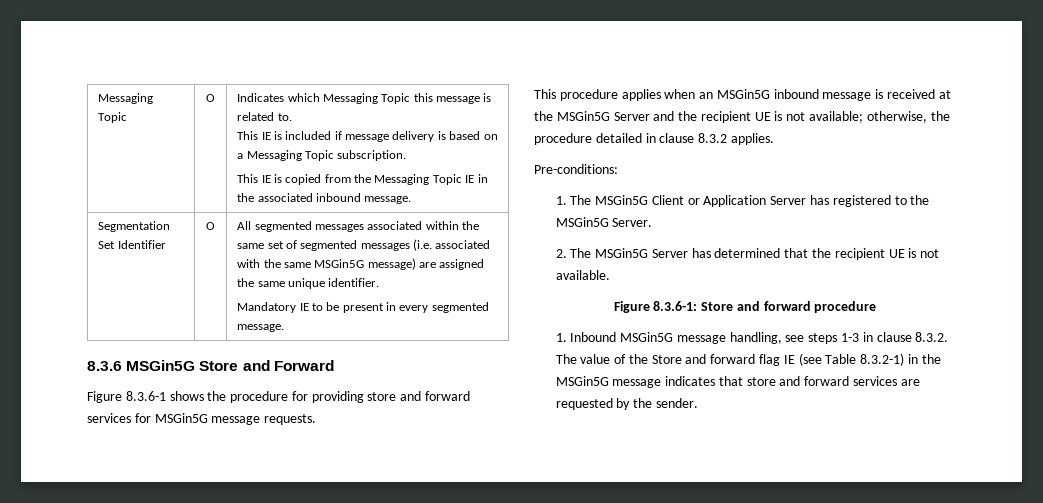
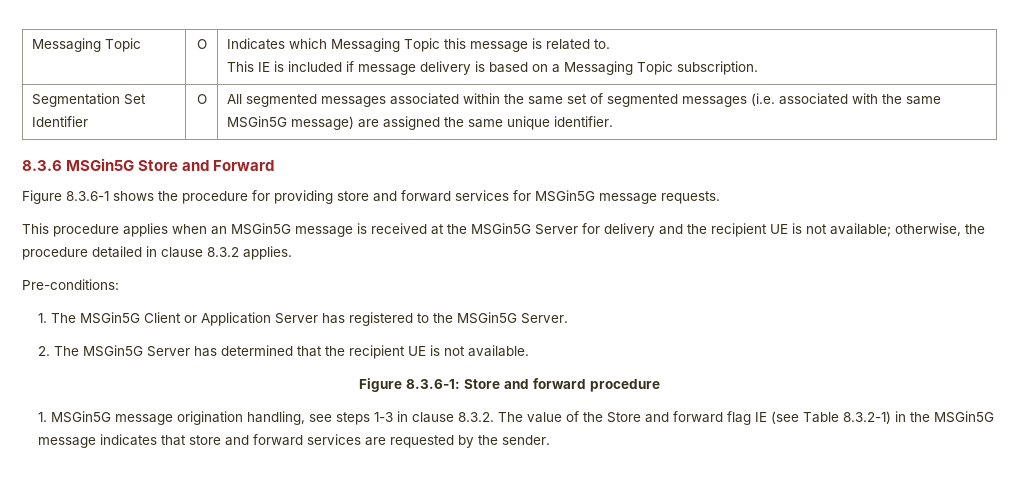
  Messaging Topic | O | Indicates which Messaging Topic this message is related to.
  This IE is included if message delivery is based on a Messaging Topic subscription.
- This IE is copied from the Messaging Topic IE in the associated inbound message.
  Segmentation Set Identifier | O | All segmented messages associated within the same set of segmented messages (i.e. associated with the same MSGin5G message) are assigned the same unique identifier.
- Mandatory IE to be present in every segmented message.
- This procedure applies when an MSGin5G inbound message is received at the MSGin5G Server and the recipient UE is not available; otherwise, the procedure detailed in clause 8.3.2 applies.
+ This procedure applies when an MSGin5G message is received at the MSGin5G Server for delivery and the recipient UE is not available; otherwise, the procedure detailed in clause 8.3.2 applies.
- 1. Inbound MSGin5G message handling, see steps 1-3 in clause 8.3.2. The value of the Store and forward flag IE (see Table 8.3.2-1) in the MSGin5G message indicates that store and forward services are requested by the sender.
+ 1. MSGin5G message origination handling, see steps 1-3 in clause 8.3.2. The value of the Store and forward flag IE (see Table 8.3.2-1) in the MSGin5G message indicates that store and forward services are requested by the sender.

